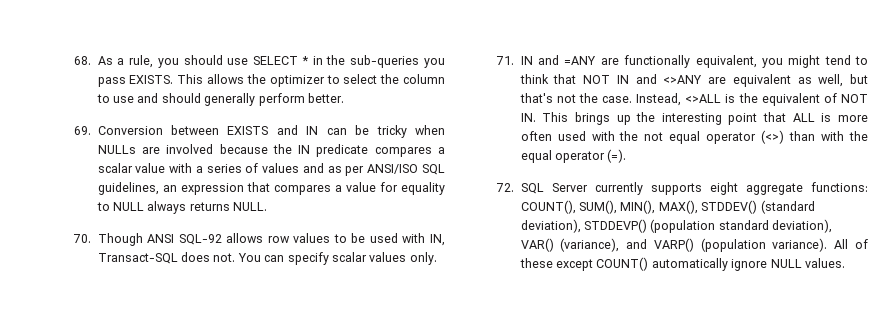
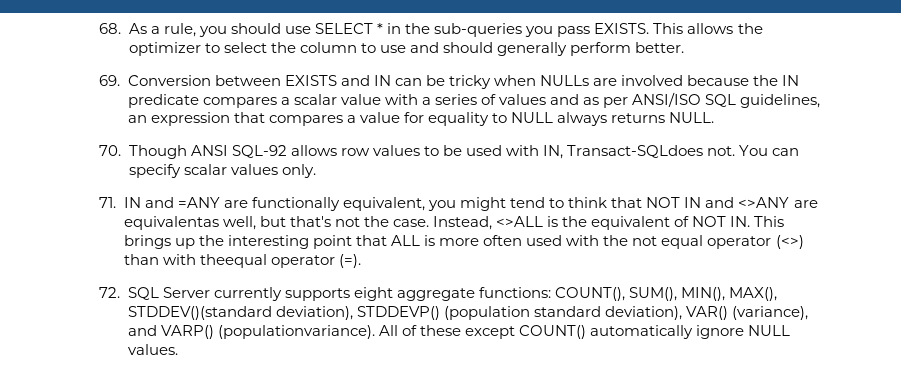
- 70. Though ANSI SQL-92 allows row values to be used with IN, Transact-SQL does not.
+ 70. Though ANSI SQL-92 allows row values to be used with IN, Transact-SQLdoes not.
- 71. IN and =ANY are functionally equivalent, you might tend to think that NOT IN and <>ANY are equivalent as well, but that's not the case.
+ 71. IN and =ANY are functionally equivalent, you might tend to think that NOT IN and <>ANY are equivalentas well, but that's not the case.
- Instead, <>ALL is the equivalent of NOT IN. This brings up the interesting point that ALL is more often used with the not equal operator (<>) than with the equal operator (=).
+ Instead, <>ALL is the equivalent of NOT IN. This brings up the interesting point that ALL is more often used with the not equal operator (<>) than with theequal operator (=).
- 72. SQL Server currently supports eight aggregate functions: COUNT(), SUM(), MIN(), MAX(), STDDEV() (standard deviation), STDDEVP() (population standard deviation), VAR() (variance), and VARP() (population variance).
+ 72. SQL Server currently supports eight aggregate functions: COUNT(), SUM(), MIN(), MAX(), STDDEV()(standard deviation), STDDEVP() (population standard deviation), VAR() (variance), and VARP() (populationvariance).

